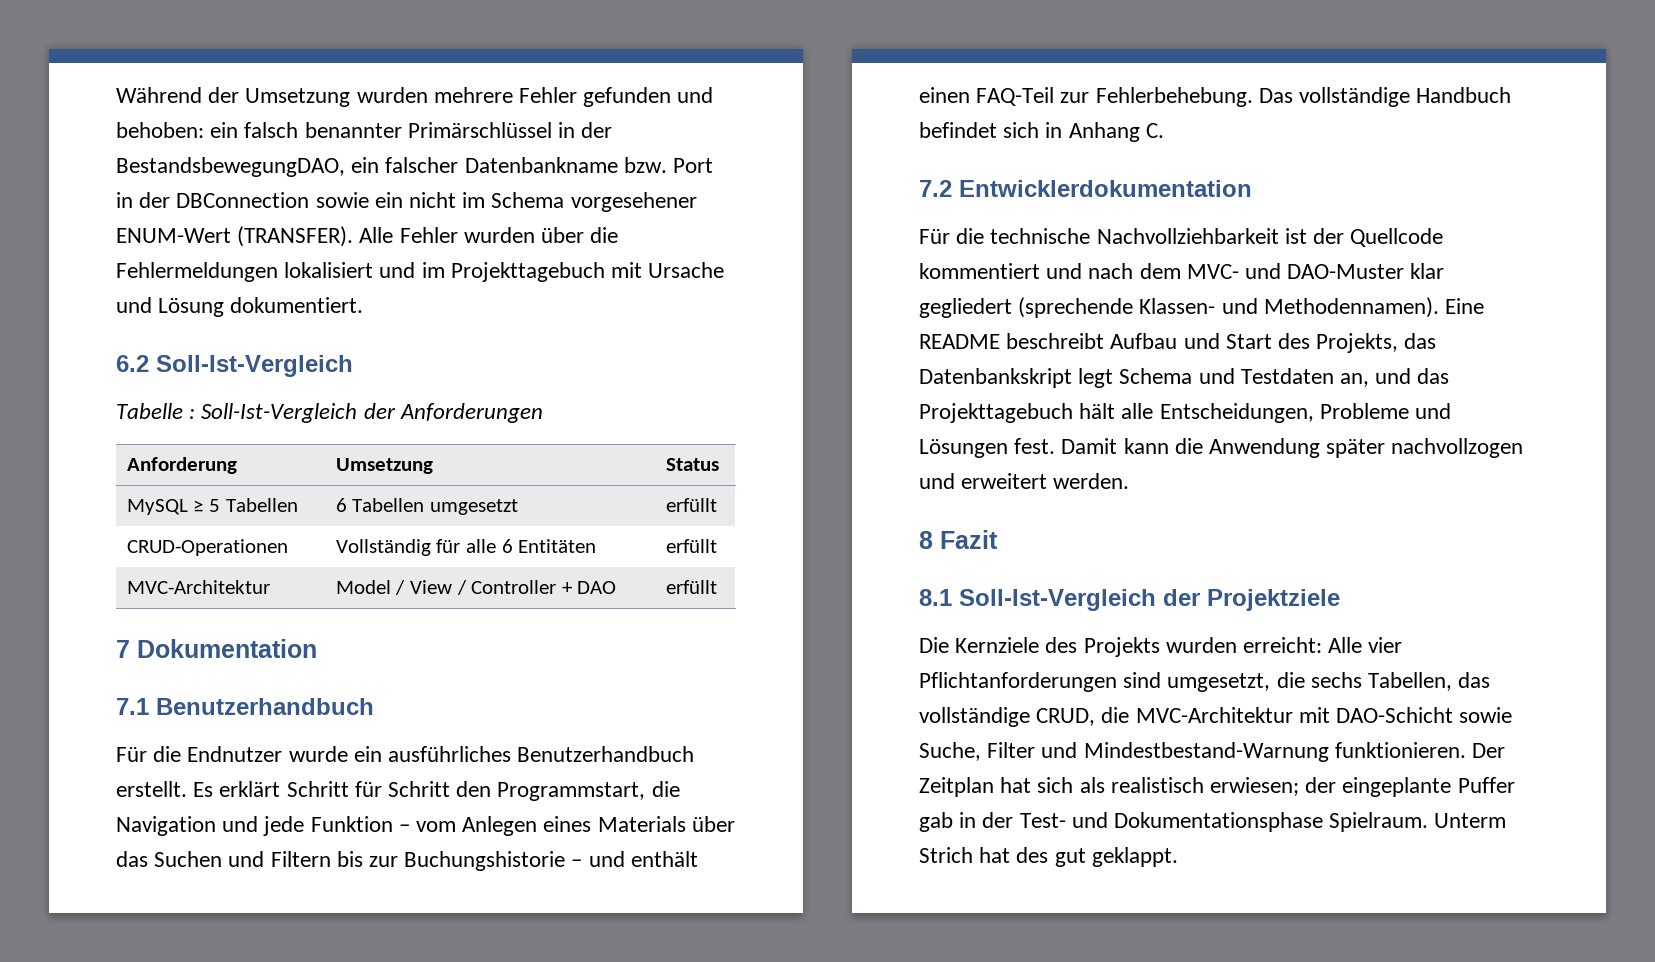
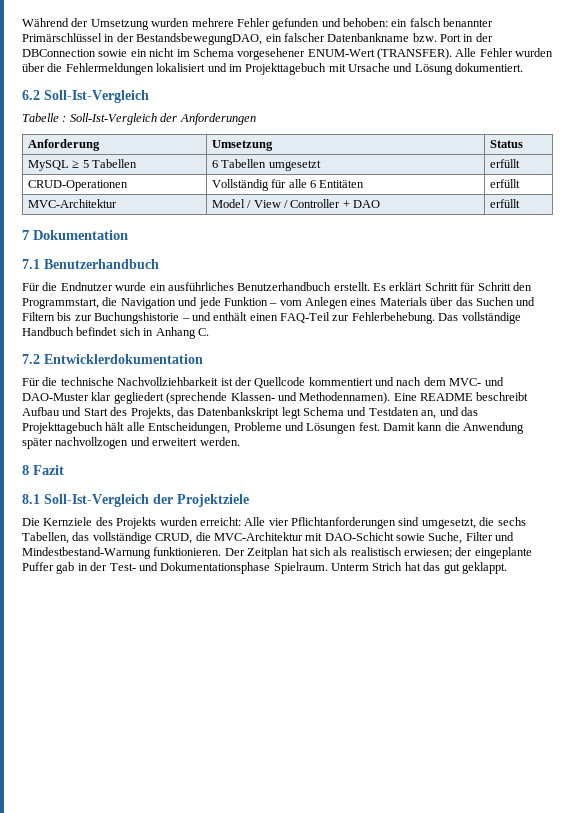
- Unterm Strich hat des gut geklappt.
+ Unterm Strich hat das gut geklappt.

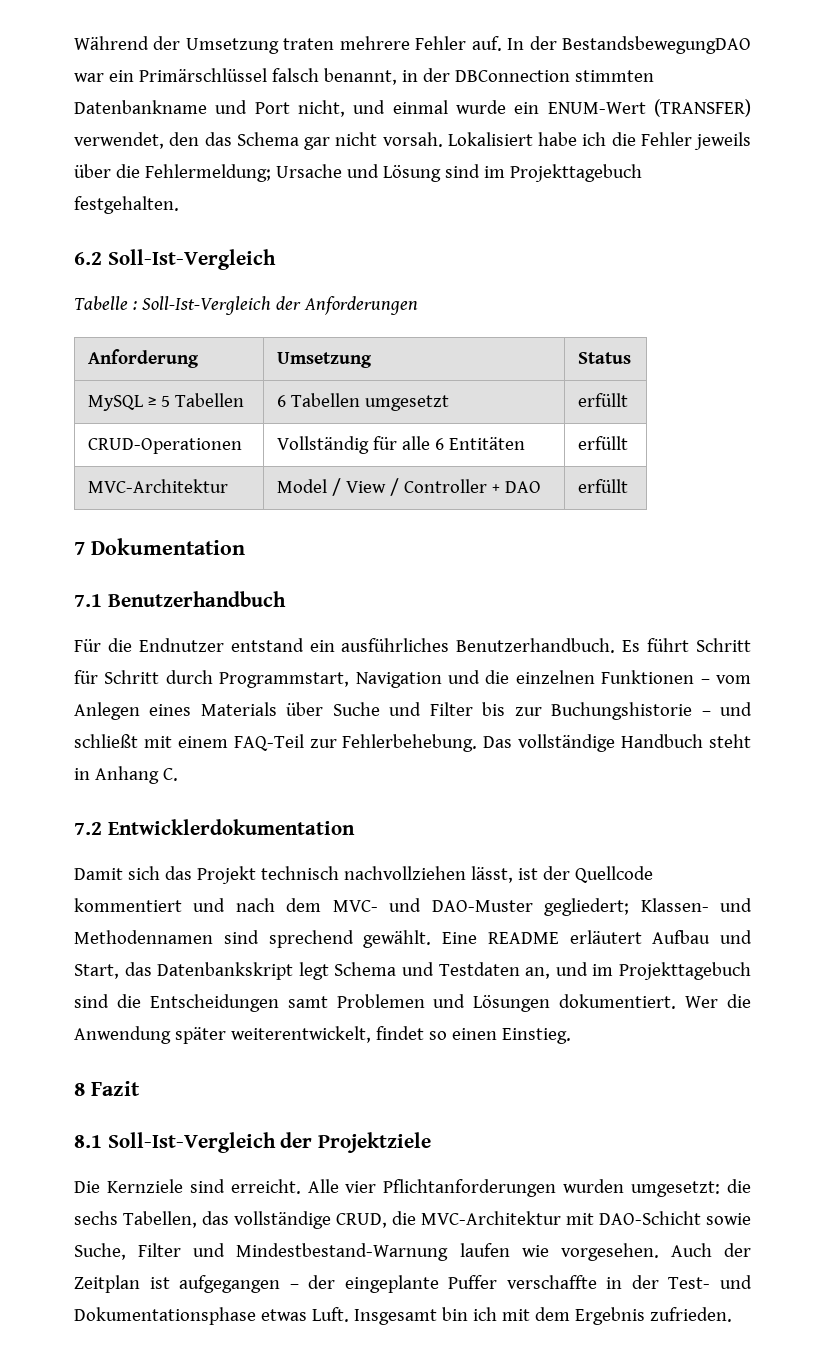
- Während der Umsetzung wurden mehrere Fehler gefunden und behoben: ein falsch benannter Primärschlüssel in der BestandsbewegungDAO, ein falscher Datenbankname bzw. Port in der DBConnection sowie ein nicht im Schema vorgesehener ENUM-Wert (TRANSFER). Alle Fehler wurden über die Fehlermeldungen lokalisiert und im Projekttagebuch mit Ursache und Lösung dokumentiert.
+ Während der Umsetzung traten mehrere Fehler auf. In der BestandsbewegungDAO war ein Primärschlüssel falsch benannt, in der DBConnection stimmten Datenbankname und Port nicht, und einmal wurde ein ENUM-Wert (TRANSFER) verwendet, den das Schema gar nicht vorsah. Lokalisiert habe ich die Fehler jeweils über die Fehlermeldung; Ursache und Lösung sind im Projekttagebuch festgehalten.
- Für die Endnutzer wurde ein ausführliches Benutzerhandbuch erstellt. Es erklärt Schritt für Schritt den Programmstart, die Navigation und jede Funktion – vom Anlegen eines Materials über das Suchen und Filtern bis zur Buchungshistorie – und enthält einen FAQ-Teil zur Fehlerbehebung.
+ Für die Endnutzer entstand ein ausführliches Benutzerhandbuch. Es führt Schritt für Schritt durch Programmstart, Navigation und die einzelnen Funktionen – vom Anlegen eines Materials über Suche und Filter bis zur Buchungshistorie – und schließt mit einem FAQ-Teil zur Fehlerbehebung.
- Das vollständige Handbuch befindet sich in Anhang C.
+ Das vollständige Handbuch steht in Anhang C.
- Für die technische Nachvollziehbarkeit ist der Quellcode kommentiert und nach dem MVC- und DAO-Muster klar gegliedert (sprechende Klassen- und Methodennamen).
+ Damit sich das Projekt technisch nachvollziehen lässt, ist der Quellcode kommentiert und nach dem MVC- und DAO-Muster gegliedert; Klassen- und Methodennamen sind sprechend gewählt.
- Eine README beschreibt Aufbau und Start des Projekts, das Datenbankskript legt Schema und Testdaten an, und das Projekttagebuch hält alle Entscheidungen, Probleme und Lösungen fest. Damit kann die Anwendung später nachvollzogen und erweitert werden.
+ Eine README erläutert Aufbau und Start, das Datenbankskript legt Schema und Testdaten an, und im Projekttagebuch sind die Entscheidungen samt Problemen und Lösungen dokumentiert. Wer die Anwendung später weiterentwickelt, findet so einen Einstieg.
- Die Kernziele des Projekts wurden erreicht: Alle vier Pflichtanforderungen sind umgesetzt, die sechs Tabellen, das vollständige CRUD, die MVC-Architektur mit DAO-Schicht sowie Suche, Filter und Mindestbestand-Warnung funktionieren. Der Zeitplan hat sich als realistisch erwiesen; der eingeplante Puffer gab in der Test- und Dokumentationsphase Spielraum. Unterm Strich hat das gut geklappt.
+ Die Kernziele sind erreicht. Alle vier Pflichtanforderungen wurden umgesetzt: die sechs Tabellen, das vollständige CRUD, die MVC-Architektur mit DAO-Schicht sowie Suche, Filter und Mindestbestand-Warnung laufen wie vorgesehen. Auch der Zeitplan ist aufgegangen – der eingeplante Puffer verschaffte in der Test- und Dokumentationsphase etwas Luft. Insgesamt bin ich mit dem Ergebnis zufrieden.

